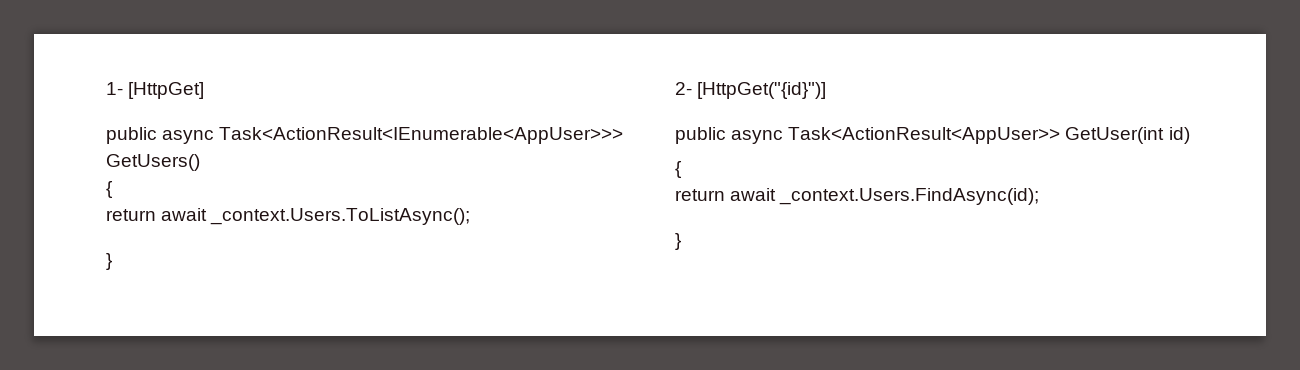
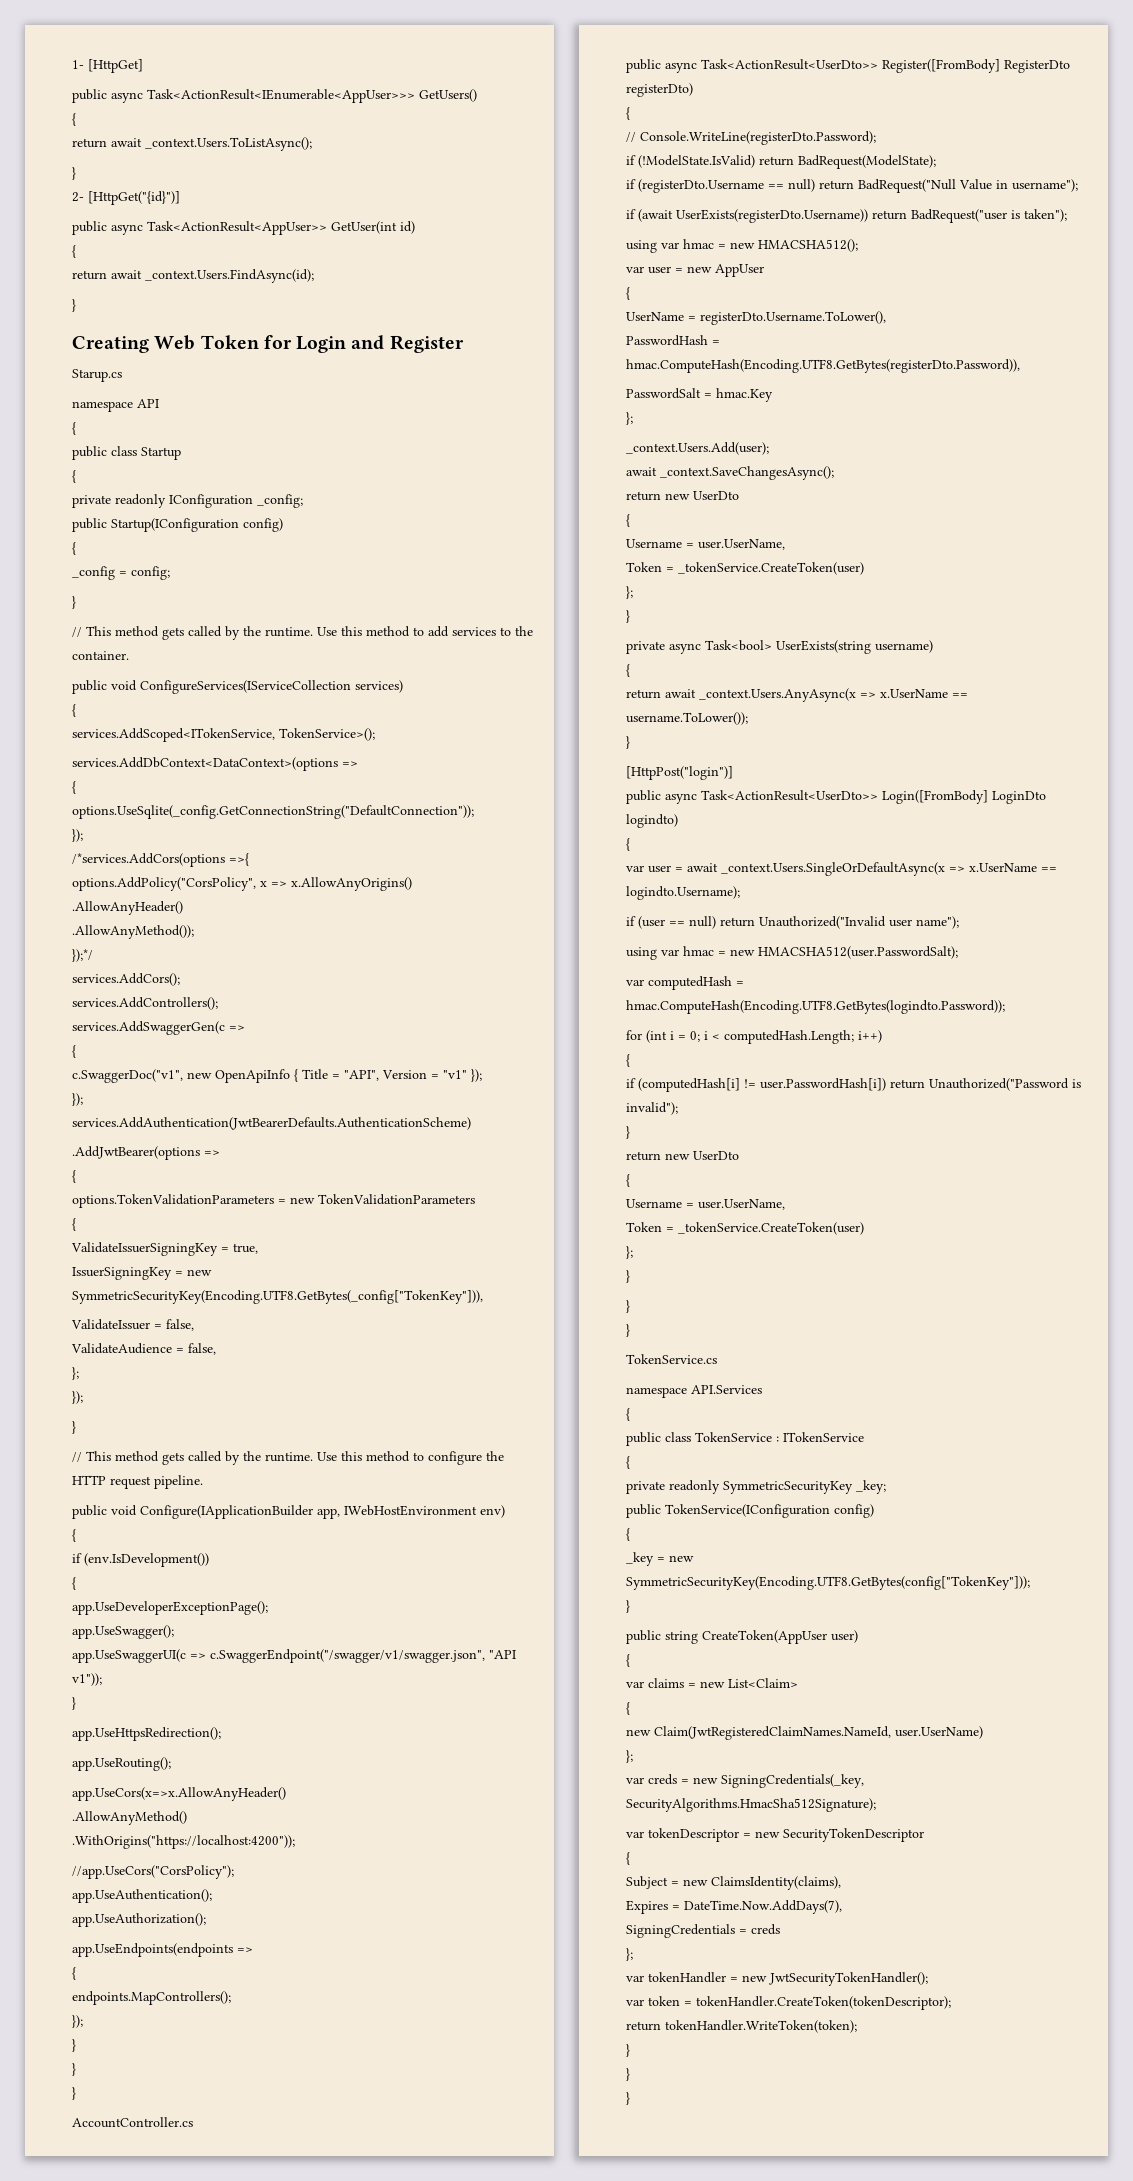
+ Creating Web Token for Login and Register
+ Starup.cs
+ namespace API
+ {
+ public class Startup
+ {
+ private readonly IConfiguration _config;
+ public Startup(IConfiguration config)
+ {
+ _config = config;
+ }
+ // This method gets called by the runtime. Use this method to add services to the container.
+ public void ConfigureServices(IServiceCollection services)
+ {
+ services.AddScoped<ITokenService, TokenService>();
+ services.AddDbContext<DataContext>(options =>
+ {
+ options.UseSqlite(_config.GetConnectionString("DefaultConnection"));
+ });
+ /*services.AddCors(options =>{
+ options.AddPolicy("CorsPolicy", x => x.AllowAnyOrigins()
+ .AllowAnyHeader()
+ .AllowAnyMethod());
+ });*/
+ services.AddCors();
+ services.AddControllers();
+ services.AddSwaggerGen(c =>
+ {
+ c.SwaggerDoc("v1", new OpenApiInfo { Title = "API", Version = "v1" });
+ });
+ services.AddAuthentication(JwtBearerDefaults.AuthenticationScheme)
+ .AddJwtBearer(options =>
+ {
+ options.TokenValidationParameters = new TokenValidationParameters
+ {
+ ValidateIssuerSigningKey = true,
+ IssuerSigningKey = new SymmetricSecurityKey(Encoding.UTF8.GetBytes(_config["TokenKey"])),
+ ValidateIssuer = false,
+ ValidateAudience = false,
+ };
+ });
+ }
+ // This method gets called by the runtime. Use this method to configure the HTTP request pipeline.
+ public void Configure(IApplicationBuilder app, IWebHostEnvironment env)
+ {
+ if (env.IsDevelopment())
+ {
+ app.UseDeveloperExceptionPage();
+ app.UseSwagger();
+ app.UseSwaggerUI(c => c.SwaggerEndpoint("/swagger/v1/swagger.json", "API v1"));
+ }
+ app.UseHttpsRedirection();
+ app.UseRouting();
+ app.UseCors(x=>x.AllowAnyHeader()
+ .AllowAnyMethod()
+ .WithOrigins("https://localhost:4200"));
+ //app.UseCors("CorsPolicy");
+ app.UseAuthentication();
+ app.UseAuthorization();
+ app.UseEndpoints(endpoints =>
+ {
+ endpoints.MapControllers();
+ });
+ }
+ }
+ }
+ AccountController.cs
+ public async Task<ActionResult<UserDto>> Register([FromBody] RegisterDto registerDto)
+ {
+ // Console.WriteLine(registerDto.Password);
+ if (!ModelState.IsValid) return BadRequest(ModelState);
+ if (registerDto.Username == null) return BadRequest("Null Value in username");
+ if (await UserExists(registerDto.Username)) return BadRequest("user is taken");
+ using var hmac = new HMACSHA512();
+ var user = new AppUser
+ {
+ UserName = registerDto.Username.ToLower(),
+ PasswordHash = hmac.ComputeHash(Encoding.UTF8.GetBytes(registerDto.Password)),
+ PasswordSalt = hmac.Key
+ };
+ _context.Users.Add(user);
+ await _context.SaveChangesAsync();
+ return new UserDto
+ {
+ Username = user.UserName,
+ Token = _tokenService.CreateToken(user)
+ };
+ }
+ private async Task<bool> UserExists(string username)
+ {
+ return await _context.Users.AnyAsync(x => x.UserName == username.ToLower());
+ }
+ [HttpPost("login")]
+ public async Task<ActionResult<UserDto>> Login([FromBody] LoginDto logindto)
+ {
+ var user = await _context.Users.SingleOrDefaultAsync(x => x.UserName == logindto.Username);
+ if (user == null) return Unauthorized("Invalid user name");
+ using var hmac = new HMACSHA512(user.PasswordSalt);
+ var computedHash = hmac.ComputeHash(Encoding.UTF8.GetBytes(logindto.Password));
+ for (int i = 0; i < computedHash.Length; i++)
+ {
+ if (computedHash[i] != user.PasswordHash[i]) return Unauthorized("Password is invalid");
+ }
+ return new UserDto
+ {
+ Username = user.UserName,
+ Token = _tokenService.CreateToken(user)
+ };
+ }
+ }
+ }
+ TokenService.cs
+ namespace API.Services
+ {
+ public class TokenService : ITokenService
+ {
+ private readonly SymmetricSecurityKey _key;
+ public TokenService(IConfiguration config)
+ {
+ _key = new SymmetricSecurityKey(Encoding.UTF8.GetBytes(config["TokenKey"]));
+ }
+ public string CreateToken(AppUser user)
+ {
+ var claims = new List<Claim>
+ {
+ new Claim(JwtRegisteredClaimNames.NameId, user.UserName)
+ };
+ var creds = new SigningCredentials(_key, SecurityAlgorithms.HmacSha512Signature);
+ var tokenDescriptor = new SecurityTokenDescriptor
+ {
+ Subject = new ClaimsIdentity(claims),
+ Expires = DateTime.Now.AddDays(7),
+ SigningCredentials = creds
+ };
+ var tokenHandler = new JwtSecurityTokenHandler();
+ var token = tokenHandler.CreateToken(tokenDescriptor);
+ return tokenHandler.WriteToken(token);
+ }
+ }
+ }

